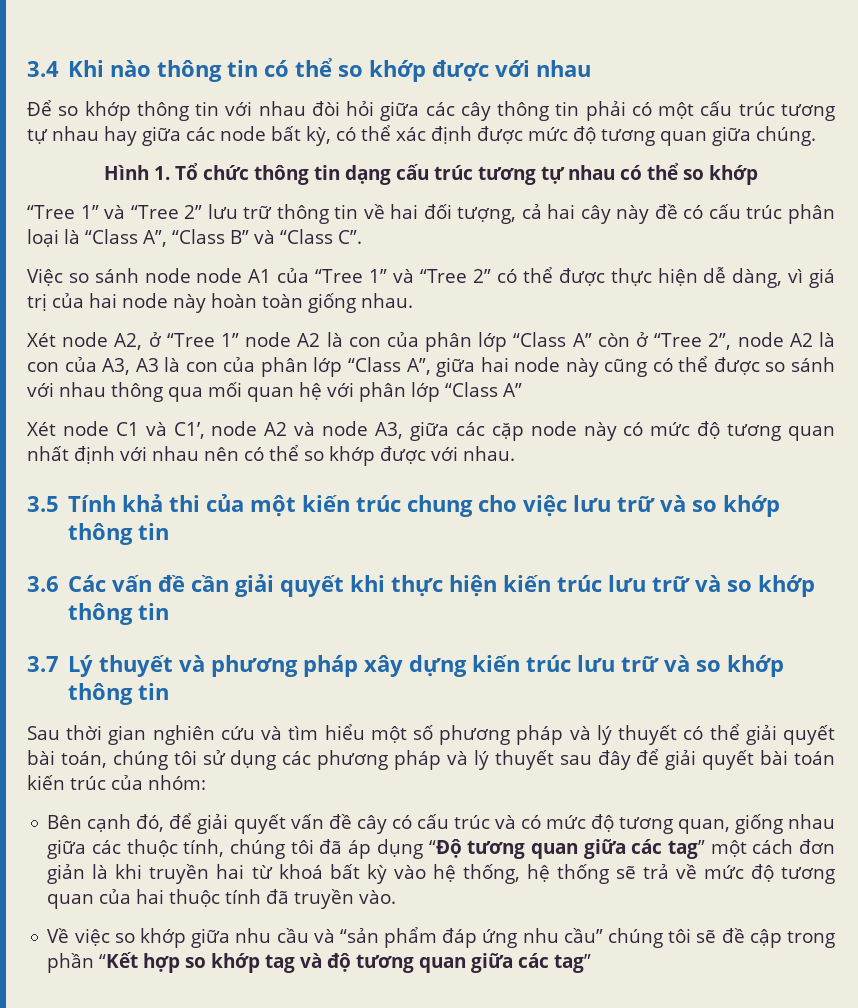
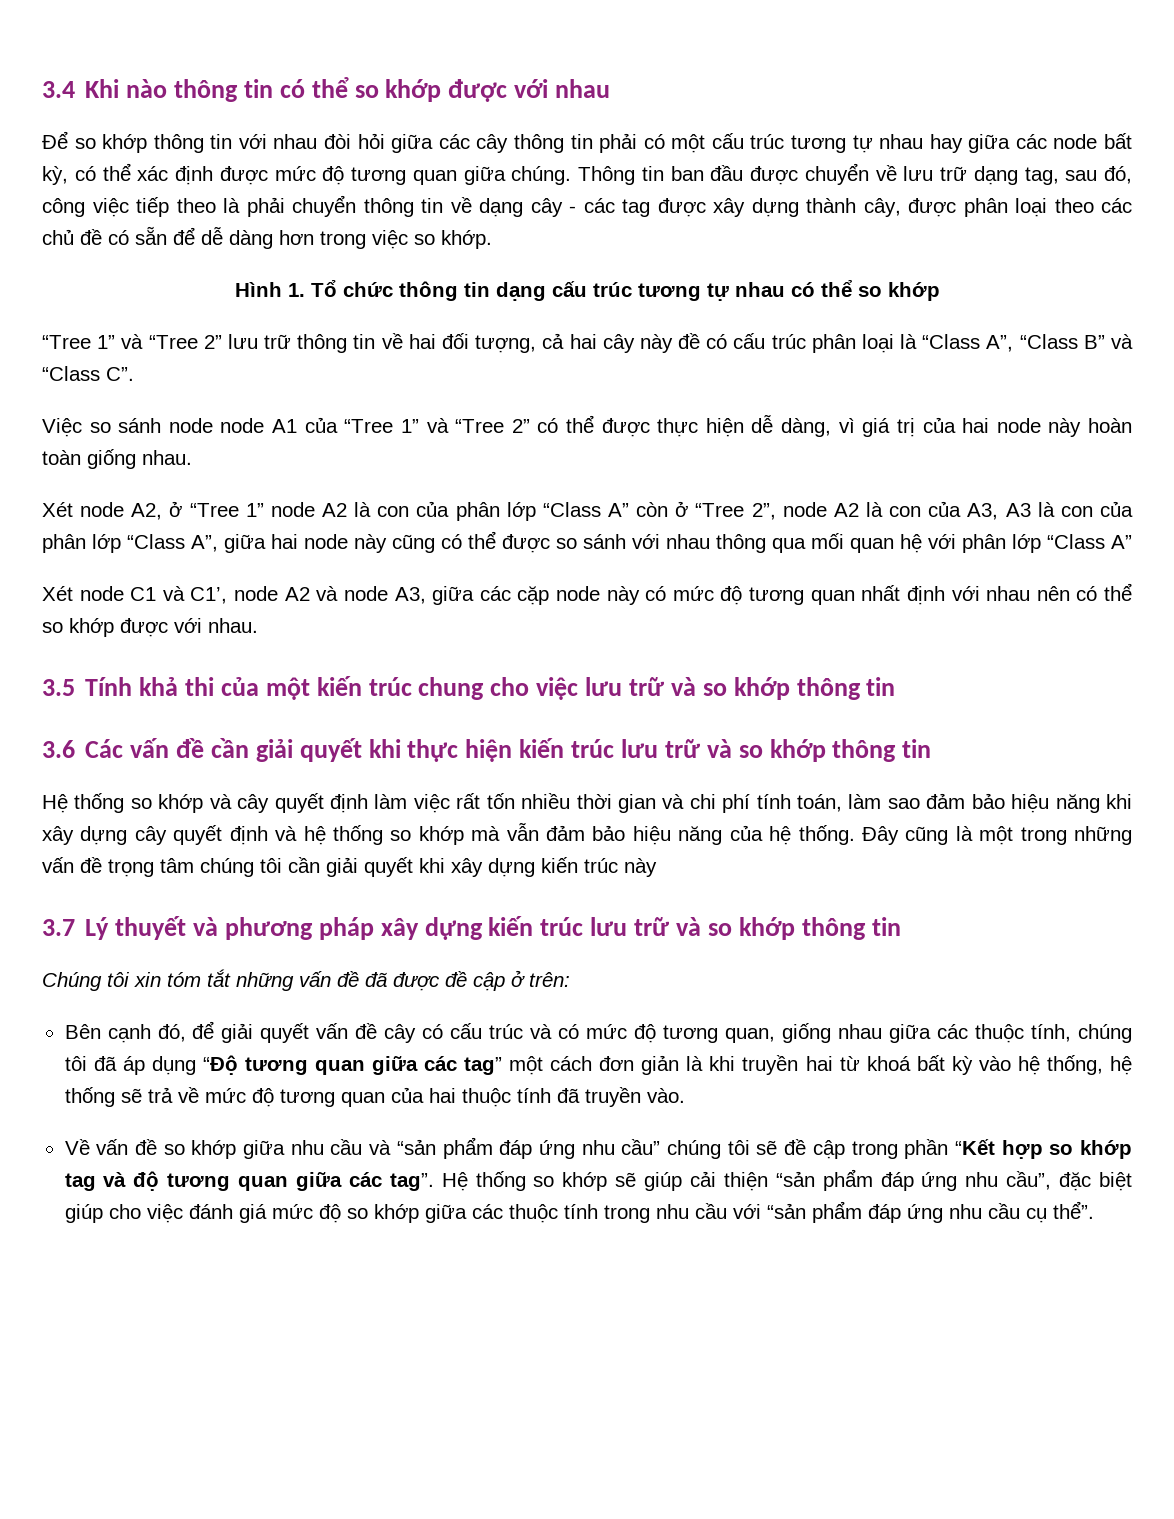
+ Thông tin ban đầu được chuyển về lưu trữ dạng tag, sau đó, công việc tiếp theo là phải chuyển thông tin về dạng cây - các tag được xây dựng thành cây, được phân loại theo các chủ đề có sẵn để dễ dàng hơn trong việc so khớp.
+ Hệ thống so khớp và cây quyết định làm việc rất tốn nhiều thời gian và chi phí tính toán, làm sao đảm bảo hiệu năng khi xây dựng cây quyết định và hệ thống so khớp mà vẫn đảm bảo hiệu năng của hệ thống. Đây cũng là một trong những vấn đề trọng tâm chúng tôi cần giải quyết khi xây dựng kiến trúc này
- Sau thời gian nghiên cứu và tìm hiểu một số phương pháp và lý thuyết có thể giải quyết bài toán, chúng tôi sử dụng các phương pháp và lý thuyết sau đây để giải quyết bài toán kiến trúc của nhóm:
+ Chúng tôi xin tóm tắt những vấn đề đã được đề cập ở trên:
- Về việc so khớp giữa nhu cầu và “sản phẩm đáp ứng nhu cầu” chúng tôi sẽ đề cập trong phần “Kết hợp so khớp tag và độ tương quan giữa các tag”
+ Về vấn đề so khớp giữa nhu cầu và “sản phẩm đáp ứng nhu cầu” chúng tôi sẽ đề cập trong phần “Kết hợp so khớp tag và độ tương quan giữa các tag”. Hệ thống so khớp sẽ giúp cải thiện “sản phẩm đáp ứng nhu cầu”, đặc biệt giúp cho việc đánh giá mức độ so khớp giữa các thuộc tính trong nhu cầu với “sản phẩm đáp ứng nhu cầu cụ thể”.

